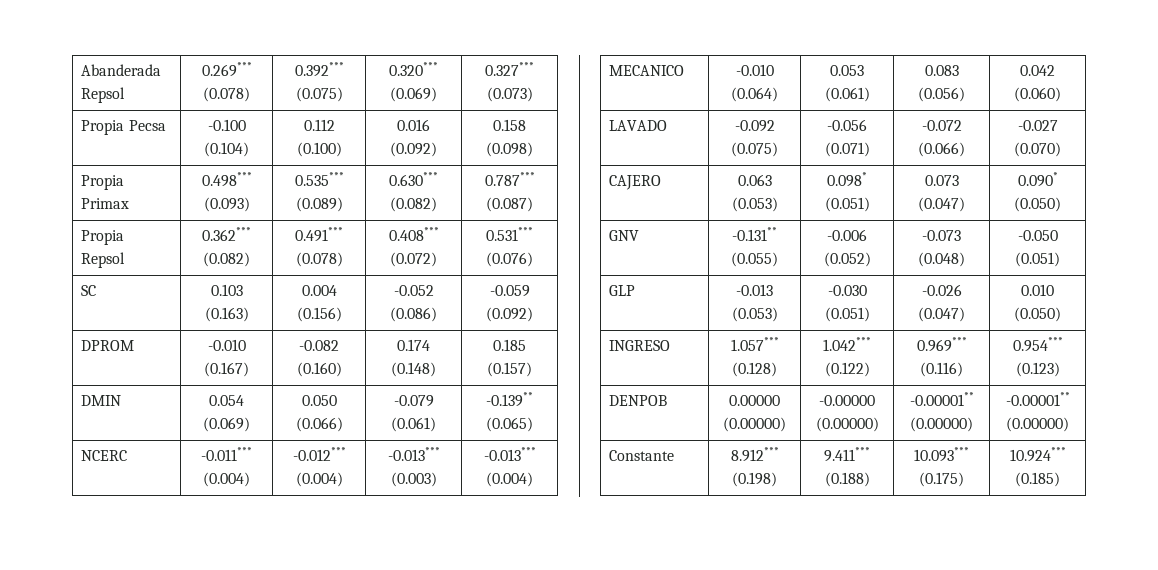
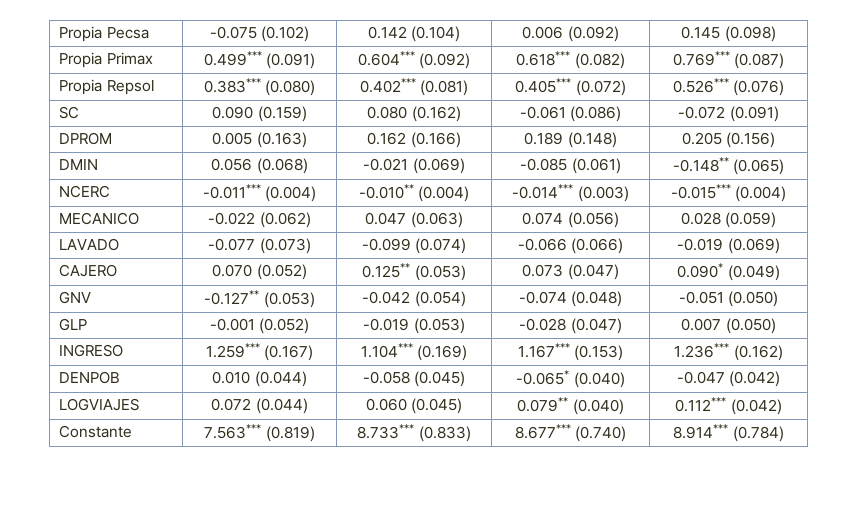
- Abanderada Repsol | 0.269*** (0.078) | 0.392*** (0.075) | 0.320*** (0.069) | 0.327*** (0.073)
- Propia Pecsa | -0.100 (0.104) | 0.112 (0.100) | 0.016 (0.092) | 0.158 (0.098)
+ Propia Pecsa | -0.075 (0.102) | 0.142 (0.104) | 0.006 (0.092) | 0.145 (0.098)
- Propia Primax | 0.498*** (0.093) | 0.535*** (0.089) | 0.630*** (0.082) | 0.787*** (0.087)
+ Propia Primax | 0.499*** (0.091) | 0.604*** (0.092) | 0.618*** (0.082) | 0.769*** (0.087)
- Propia Repsol | 0.362*** (0.082) | 0.491*** (0.078) | 0.408*** (0.072) | 0.531*** (0.076)
+ Propia Repsol | 0.383*** (0.080) | 0.402*** (0.081) | 0.405*** (0.072) | 0.526*** (0.076)
- SC | 0.103 (0.163) | 0.004 (0.156) | -0.052 (0.086) | -0.059 (0.092)
+ SC | 0.090 (0.159) | 0.080 (0.162) | -0.061 (0.086) | -0.072 (0.091)
- DPROM | -0.010 (0.167) | -0.082 (0.160) | 0.174 (0.148) | 0.185 (0.157)
+ DPROM | 0.005 (0.163) | 0.162 (0.166) | 0.189 (0.148) | 0.205 (0.156)
- DMIN | 0.054 (0.069) | 0.050 (0.066) | -0.079 (0.061) | -0.139** (0.065)
+ DMIN | 0.056 (0.068) | -0.021 (0.069) | -0.085 (0.061) | -0.148** (0.065)
- NCERC | -0.011*** (0.004) | -0.012*** (0.004) | -0.013*** (0.003) | -0.013*** (0.004)
+ NCERC | -0.011*** (0.004) | -0.010** (0.004) | -0.014*** (0.003) | -0.015*** (0.004)
- MECANICO | -0.010 (0.064) | 0.053 (0.061) | 0.083 (0.056) | 0.042 (0.060)
+ MECANICO | -0.022 (0.062) | 0.047 (0.063) | 0.074 (0.056) | 0.028 (0.059)
- LAVADO | -0.092 (0.075) | -0.056 (0.071) | -0.072 (0.066) | -0.027 (0.070)
+ LAVADO | -0.077 (0.073) | -0.099 (0.074) | -0.066 (0.066) | -0.019 (0.069)
- CAJERO | 0.063 (0.053) | 0.098* (0.051) | 0.073 (0.047) | 0.090* (0.050)
+ CAJERO | 0.070 (0.052) | 0.125** (0.053) | 0.073 (0.047) | 0.090* (0.049)
- GNV | -0.131** (0.055) | -0.006 (0.052) | -0.073 (0.048) | -0.050 (0.051)
+ GNV | -0.127** (0.053) | -0.042 (0.054) | -0.074 (0.048) | -0.051 (0.050)
- GLP | -0.013 (0.053) | -0.030 (0.051) | -0.026 (0.047) | 0.010 (0.050)
+ GLP | -0.001 (0.052) | -0.019 (0.053) | -0.028 (0.047) | 0.007 (0.050)
- INGRESO | 1.057*** (0.128) | 1.042*** (0.122) | 0.969*** (0.116) | 0.954*** (0.123)
- DENPOB | 0.00000 (0.00000) | -0.00000 (0.00000) | -0.00001** (0.00000) | -0.00001** (0.00000)
- Constante | 8.912*** (0.198) | 9.411*** (0.188) | 10.093*** (0.175) | 10.924*** (0.185)
+ INGRESO | 1.259*** (0.167) | 1.104*** (0.169) | 1.167*** (0.153) | 1.236*** (0.162)
+ DENPOB | 0.010 (0.044) | -0.058 (0.045) | -0.065* (0.040) | -0.047 (0.042)
+ LOGVIAJES | 0.072 (0.044) | 0.060 (0.045) | 0.079** (0.040) | 0.112*** (0.042)
+ Constante | 7.563*** (0.819) | 8.733*** (0.833) | 8.677*** (0.740) | 8.914*** (0.784)

